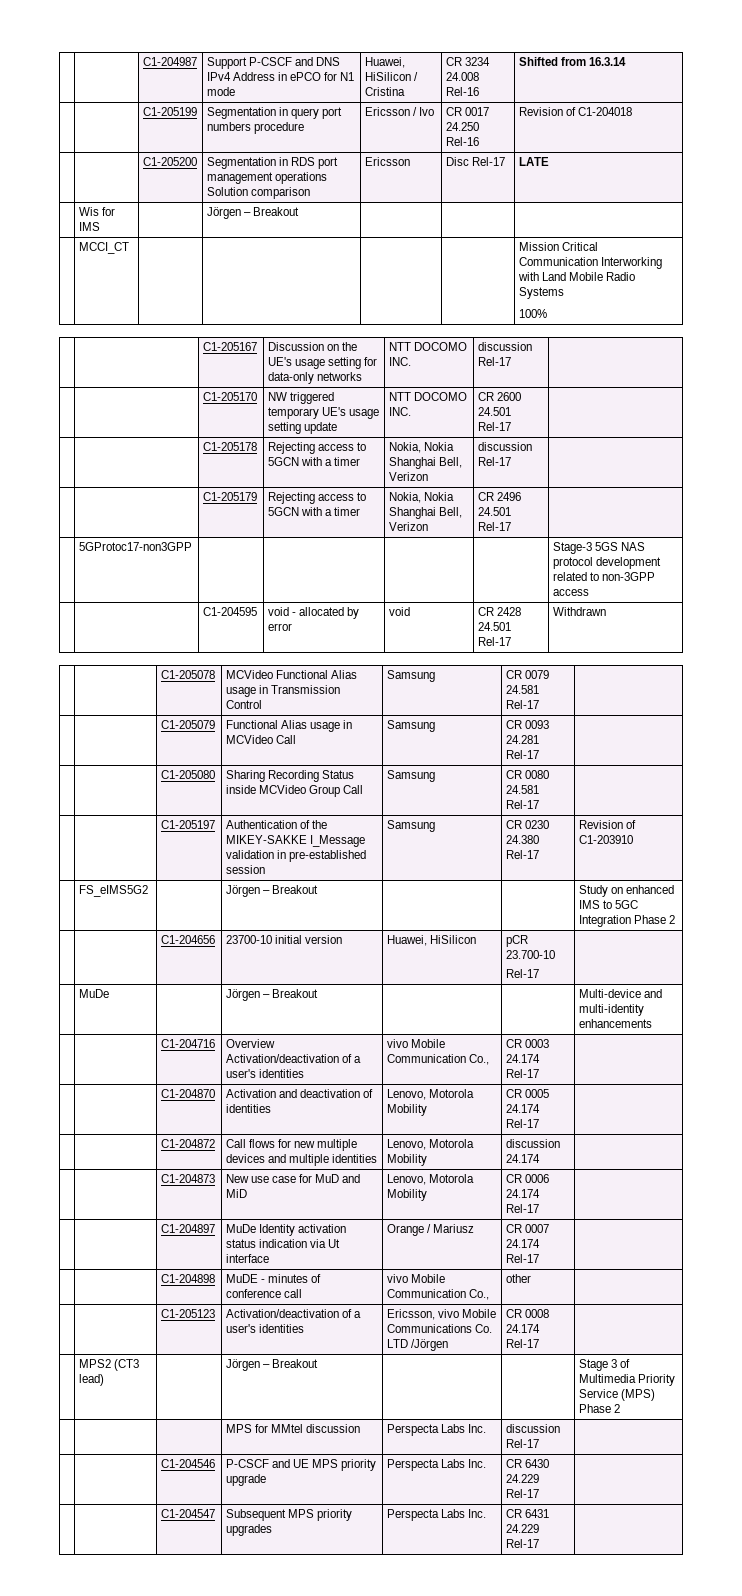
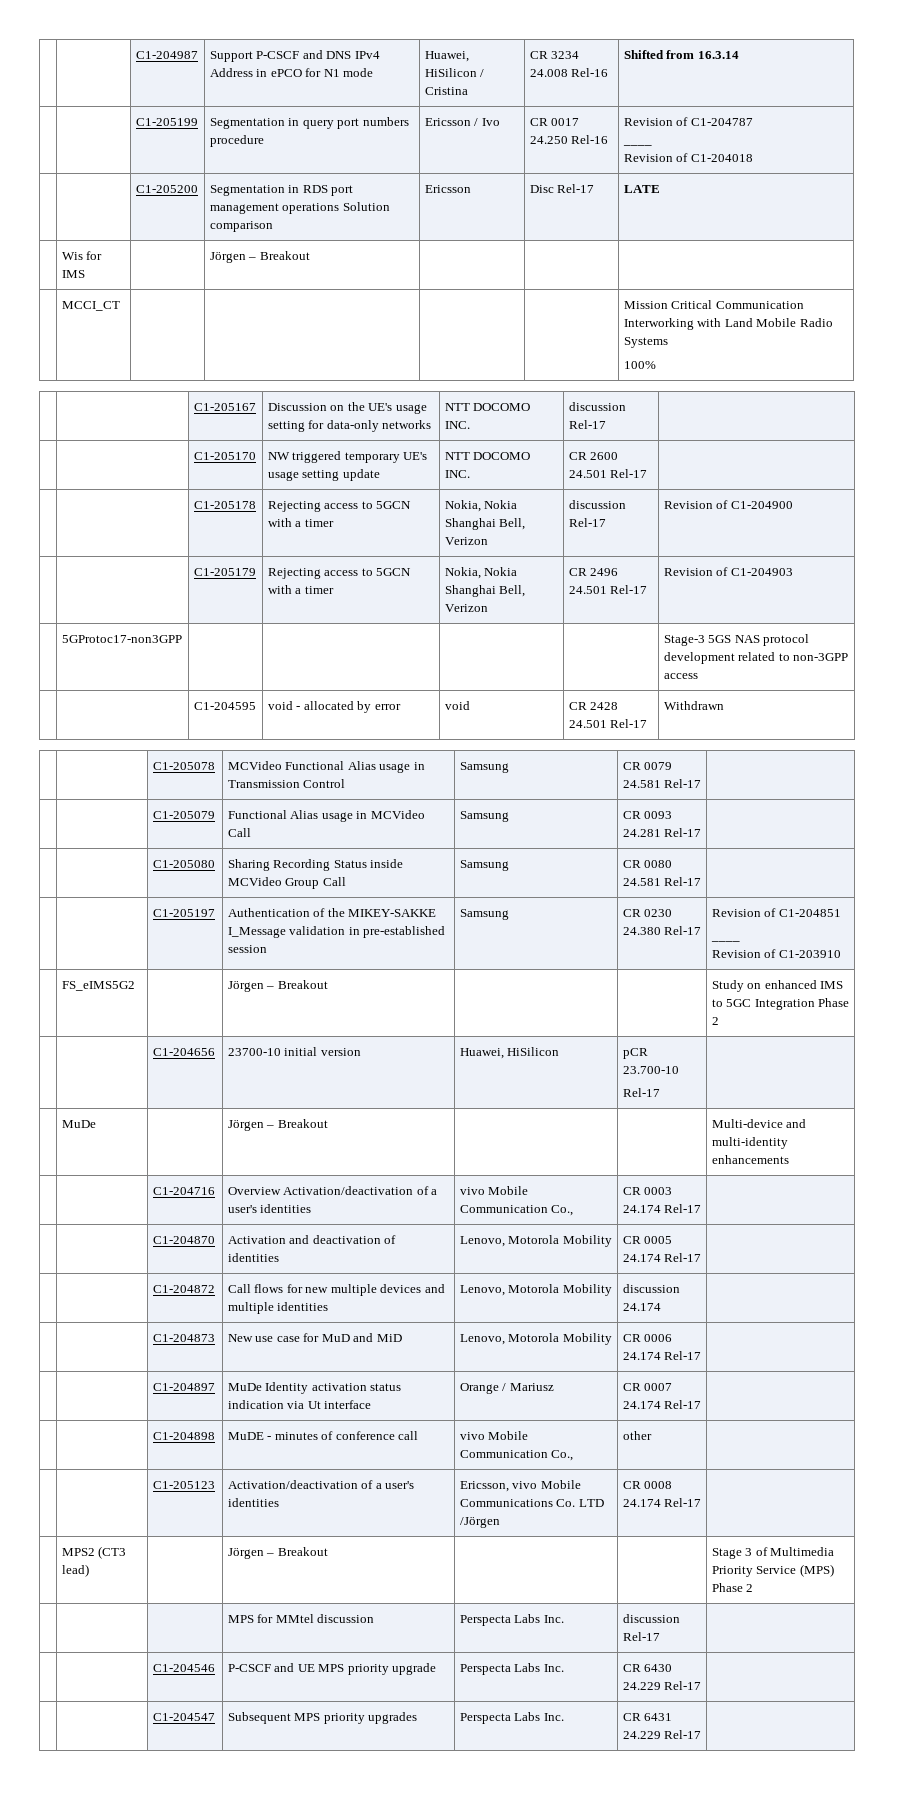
- | | C1-205199 | Segmentation in query port numbers procedure | Ericsson / Ivo | CR 0017 24.250 Rel-16 | Revision of C1-204018
+ | | C1-205199 | Segmentation in query port numbers procedure | Ericsson / Ivo | CR 0017 24.250 Rel-16 | Revision of C1-204787
+ ____
+ Revision of C1-204018
- | | C1-205178 | Rejecting access to 5GCN with a timer | Nokia, Nokia Shanghai Bell, Verizon | discussion Rel-17 |
+ | | C1-205178 | Rejecting access to 5GCN with a timer | Nokia, Nokia Shanghai Bell, Verizon | discussion Rel-17 | Revision of C1-204900
- | | C1-205179 | Rejecting access to 5GCN with a timer | Nokia, Nokia Shanghai Bell, Verizon | CR 2496 24.501 Rel-17 |
+ | | C1-205179 | Rejecting access to 5GCN with a timer | Nokia, Nokia Shanghai Bell, Verizon | CR 2496 24.501 Rel-17 | Revision of C1-204903
- | | C1-205197 | Authentication of the MIKEY-SAKKE I_Message validation in pre-established session | Samsung | CR 0230 24.380 Rel-17 | Revision of C1-203910
+ | | C1-205197 | Authentication of the MIKEY-SAKKE I_Message validation in pre-established session | Samsung | CR 0230 24.380 Rel-17 | Revision of C1-204851
+ ____
+ Revision of C1-203910

